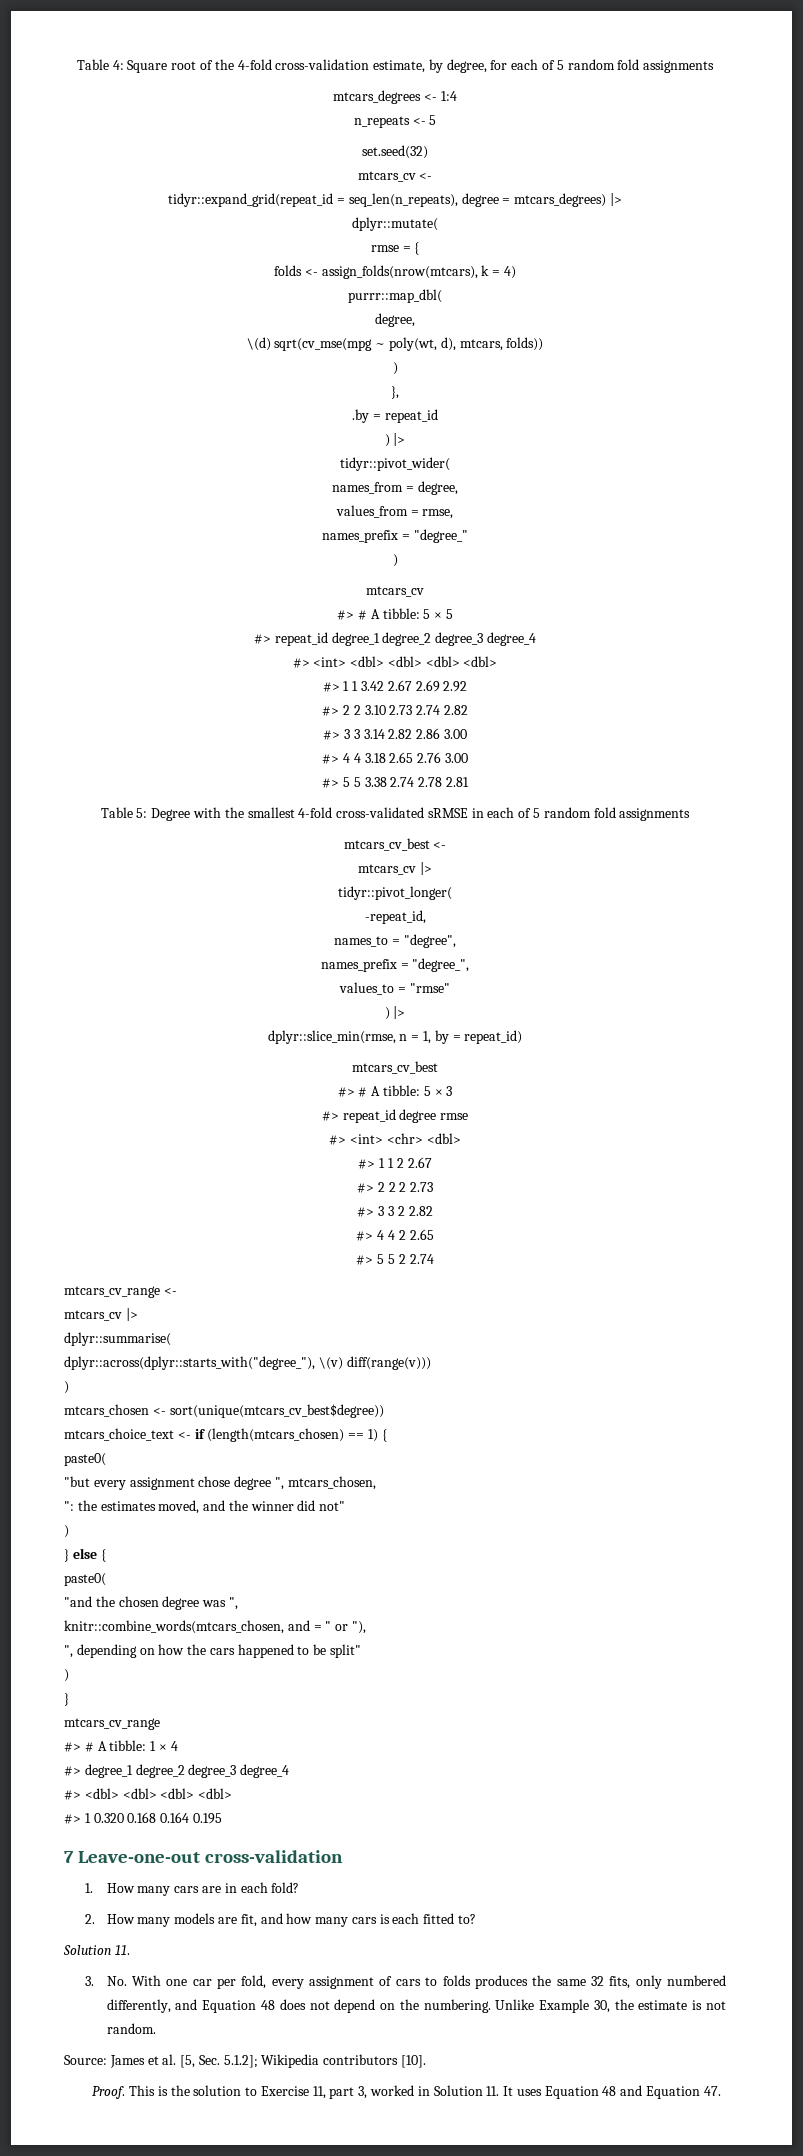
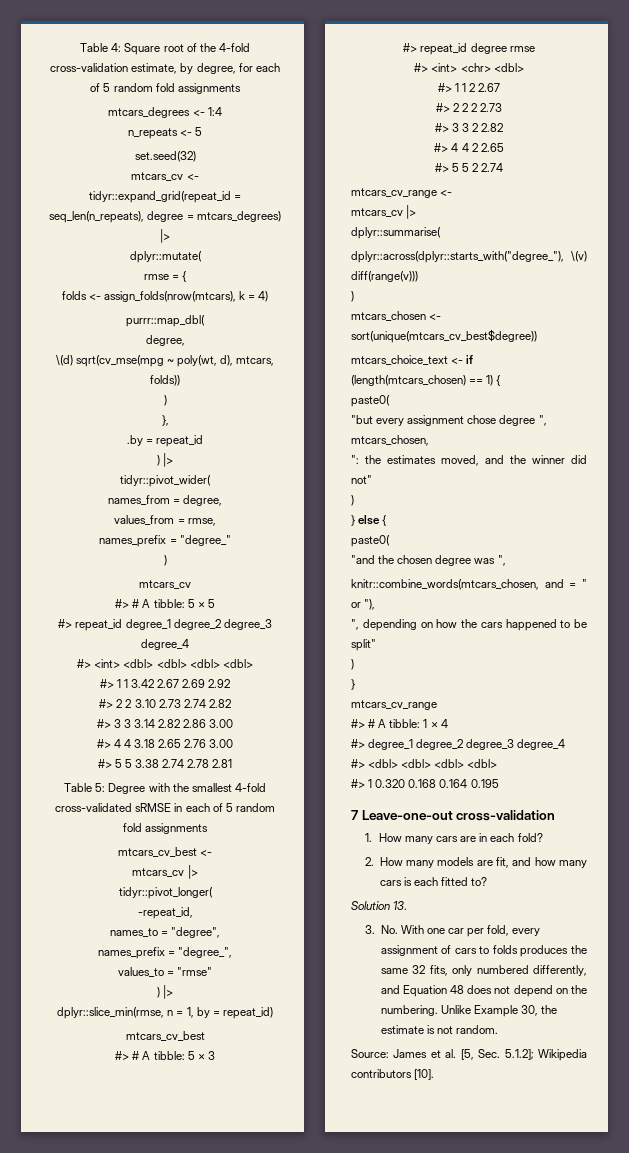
  2. How many models are fit, and how many cars is each fitted to?
- Solution 11.
+ Solution 13.
- Proof. This is the solution to Exercise 11, part 3, worked in Solution 11. It uses Equation 48 and Equation 47.

